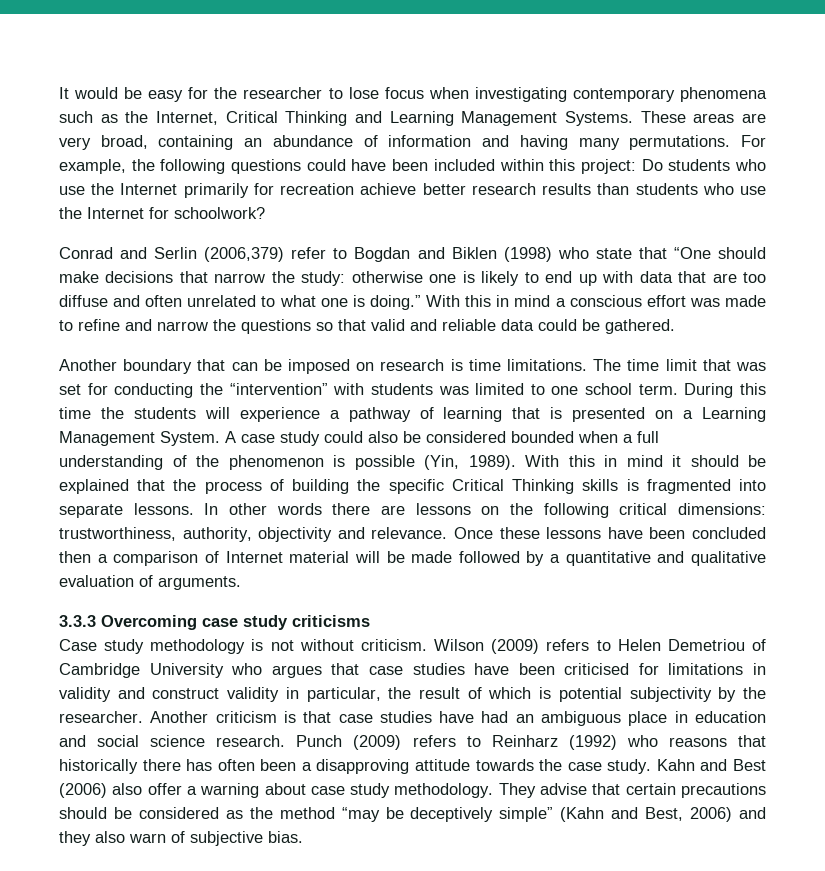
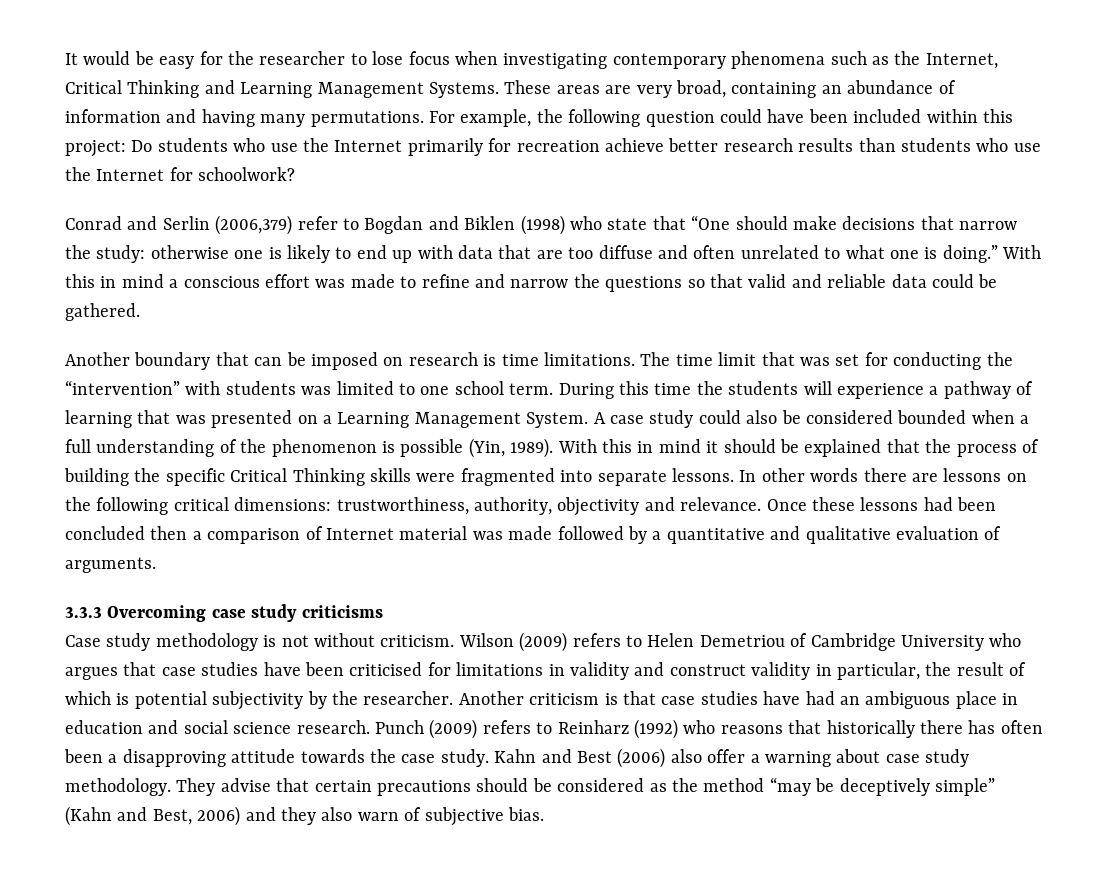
- For example, the following questions could have been included within this project: Do students who use the Internet primarily for recreation achieve better research results than students who use the Internet for schoolwork?
+ For example, the following question could have been included within this project: Do students who use the Internet primarily for recreation achieve better research results than students who use the Internet for schoolwork?
- During this time the students will experience a pathway of learning that is presented on a Learning Management System.
+ During this time the students will experience a pathway of learning that was presented on a Learning Management System.
- With this in mind it should be explained that the process of building the specific Critical Thinking skills is fragmented into separate lessons.
+ With this in mind it should be explained that the process of building the specific Critical Thinking skills were fragmented into separate lessons.
- Once these lessons have been concluded then a comparison of Internet material will be made followed by a quantitative and qualitative evaluation of arguments.
+ Once these lessons had been concluded then a comparison of Internet material was made followed by a quantitative and qualitative evaluation of arguments.

